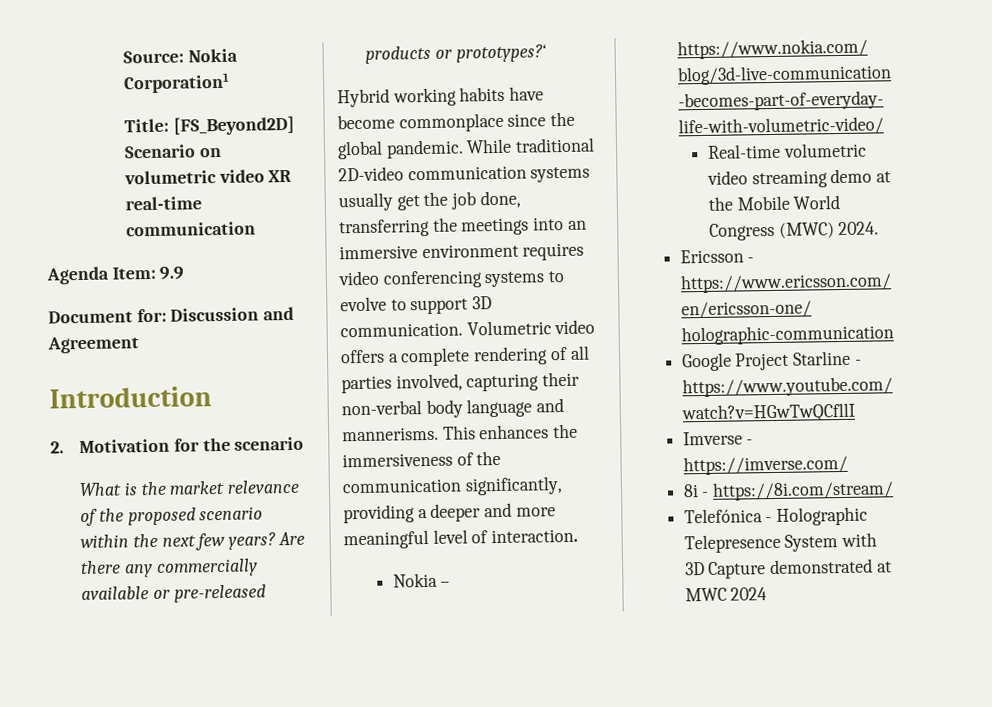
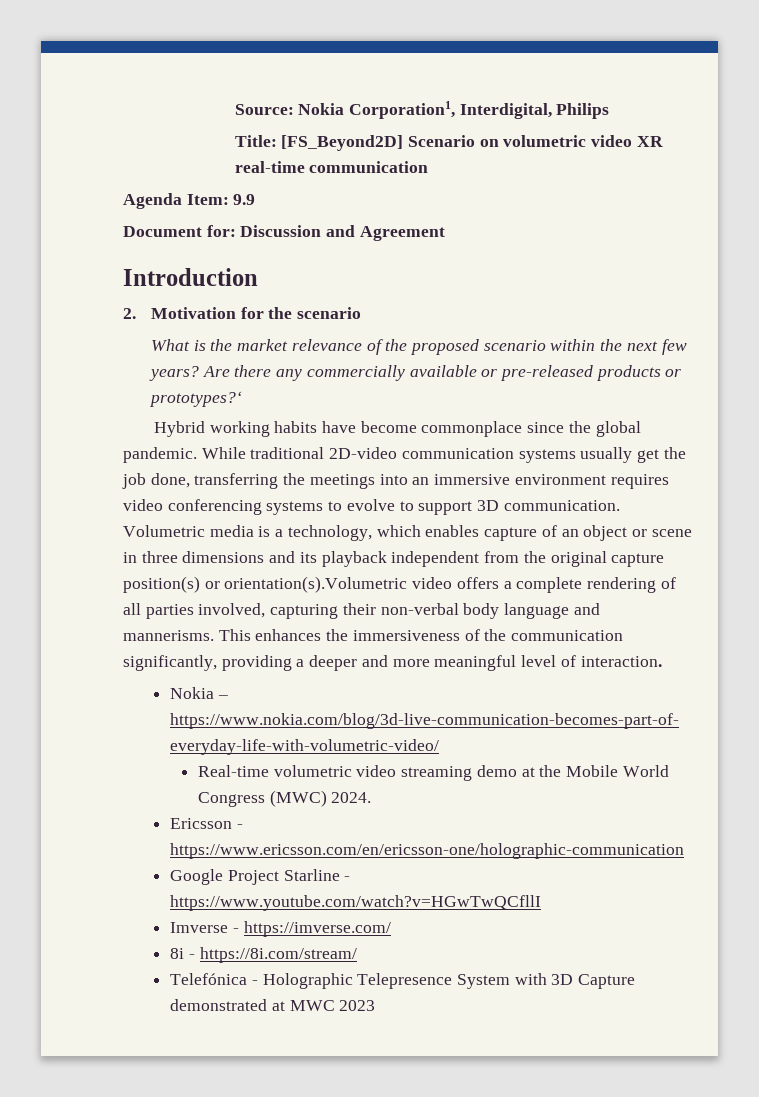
- Source: Nokia Corporation1
+ Source: Nokia Corporation1, Interdigital, Philips
- Volumetric video offers a complete rendering of all parties involved, capturing their non-verbal body language and mannerisms.
+ Volumetric media is a technology, which enables capture of an object or scene in three dimensions and its playback independent from the original capture position(s) or orientation(s).Volumetric video offers a complete rendering of all parties involved, capturing their non-verbal body language and mannerisms.
- Telefónica - Holographic Telepresence System with 3D Capture demonstrated at MWC 2024
+ Telefónica - Holographic Telepresence System with 3D Capture demonstrated at MWC 2023

